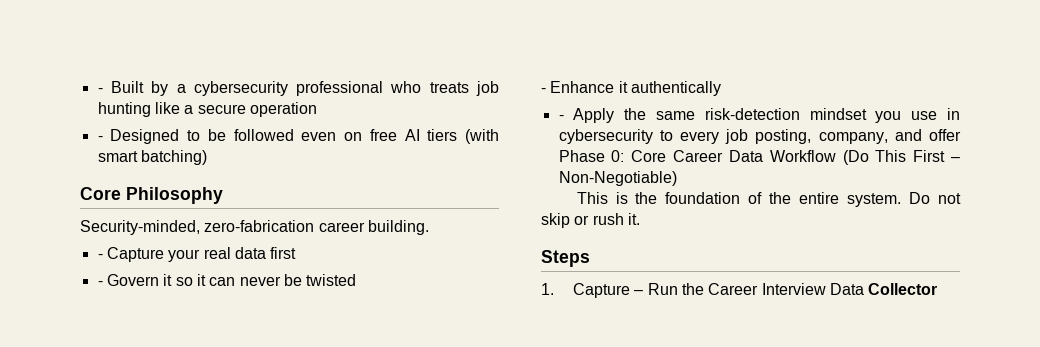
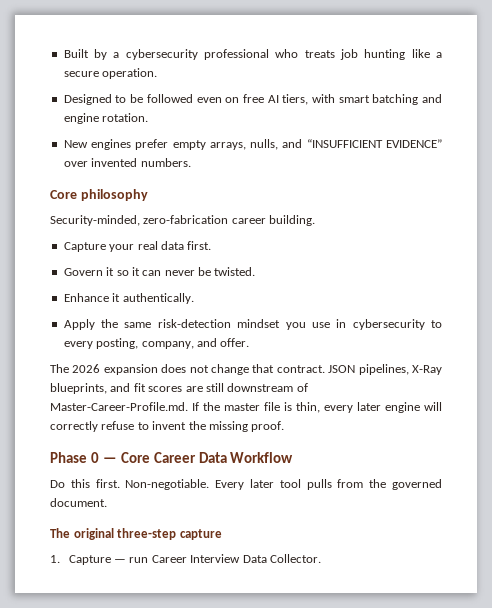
- - Built by a cybersecurity professional who treats job hunting like a secure operation
- - Designed to be followed even on free AI tiers (with smart batching)
- Core Philosophy
+ Built by a cybersecurity professional who treats job hunting like a secure operation.
+ Designed to be followed even on free AI tiers, with smart batching and engine rotation.
+ New engines prefer empty arrays, nulls, and “INSUFFICIENT EVIDENCE” over invented numbers.
+ Core philosophy
- - Capture your real data first
- - Govern it so it can never be twisted
- - Enhance it authentically
- - Apply the same risk-detection mindset you use in cybersecurity to every job posting, company, and offer Phase 0: Core Career Data Workflow (Do This First – Non-Negotiable)
- This is the foundation of the entire system. Do not skip or rush it.
- Steps
+ Capture your real data first.
+ Govern it so it can never be twisted.
+ Enhance it authentically.
+ Apply the same risk-detection mindset you use in cybersecurity to every posting, company, and offer.
+ The 2026 expansion does not change that contract. JSON pipelines, X-Ray blueprints, and fit scores are still downstream of Master-Career-Profile.md. If the master file is thin, every later engine will correctly refuse to invent the missing proof.
+ Phase 0 — Core Career Data Workflow
+ Do this first. Non-negotiable. Every later tool pulls from the governed document.
+ The original three-step capture
- 1. Capture – Run the Career Interview Data Collector
+ 1. Capture — run Career Interview Data Collector.

